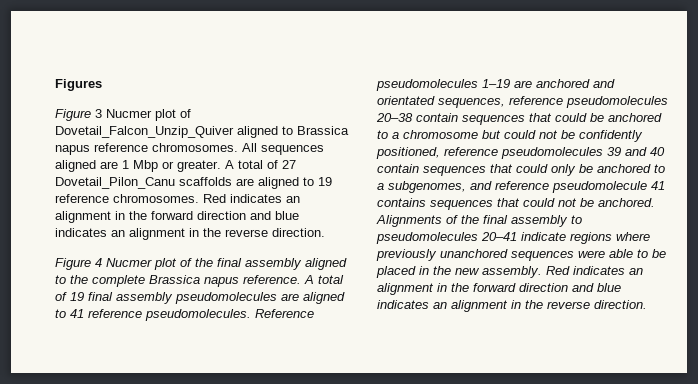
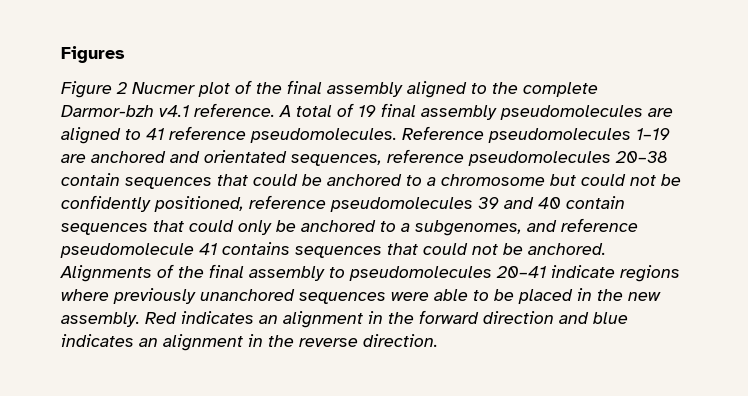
- Figure 3 Nucmer plot of Dovetail_Falcon_Unzip_Quiver aligned to Brassica napus reference chromosomes. All sequences aligned are 1 Mbp or greater. A total of 27 Dovetail_Pilon_Canu scaffolds are aligned to 19 reference chromosomes. Red indicates an alignment in the forward direction and blue indicates an alignment in the reverse direction.
- Figure 4 Nucmer plot of the final assembly aligned to the complete Brassica napus reference.
+ Figure 2 Nucmer plot of the final assembly aligned to the complete Darmor-bzh v4.1 reference.

